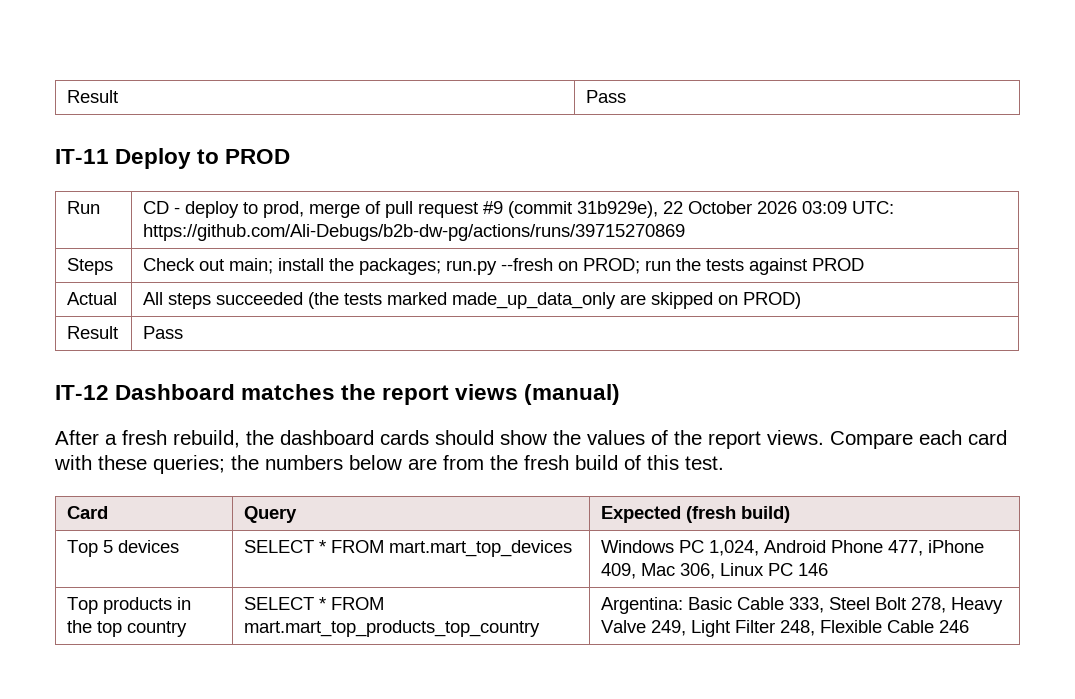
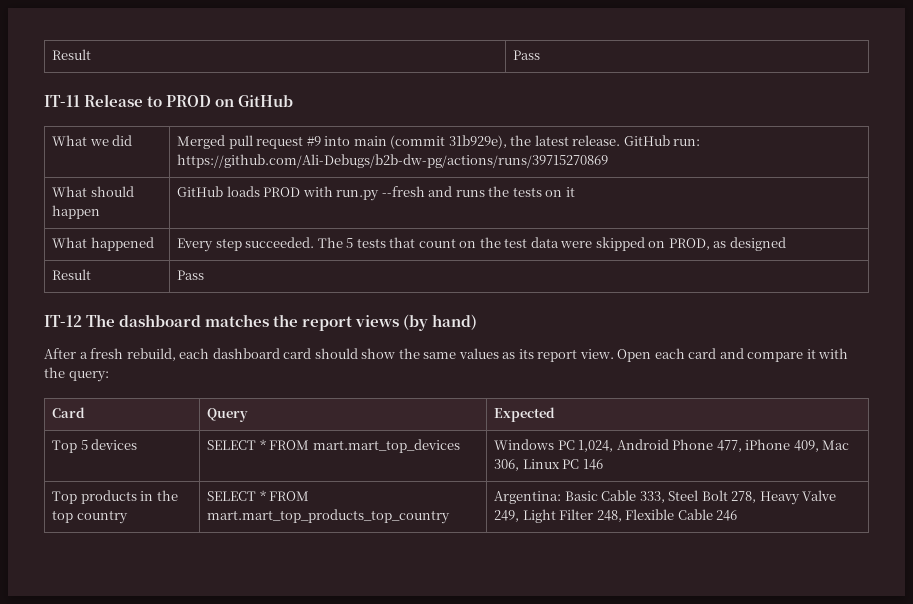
- IT-11 Deploy to PROD
- Run | CD - deploy to prod, merge of pull request #9 (commit 31b929e), 22 October 2026 03:09 UTC: https://github.com/Ali-Debugs/b2b-dw-pg/actions/runs/39715270869
- Steps | Check out main; install the packages; run.py --fresh on PROD; run the tests against PROD
- Actual | All steps succeeded (the tests marked made_up_data_only are skipped on PROD)
+ IT-11 Release to PROD on GitHub
+ What we did | Merged pull request #9 into main (commit 31b929e), the latest release. GitHub run: https://github.com/Ali-Debugs/b2b-dw-pg/actions/runs/39715270869
+ What should happen | GitHub loads PROD with run.py --fresh and runs the tests on it
+ What happened | Every step succeeded. The 5 tests that count on the test data were skipped on PROD, as designed
- IT-12 Dashboard matches the report views (manual)
+ IT-12 The dashboard matches the report views (by hand)
- After a fresh rebuild, the dashboard cards should show the values of the report views. Compare each card with these queries; the numbers below are from the fresh build of this test.
+ After a fresh rebuild, each dashboard card should show the same values as its report view. Open each card and compare it with the query:
- Card | Query | Expected (fresh build)
+ Card | Query | Expected

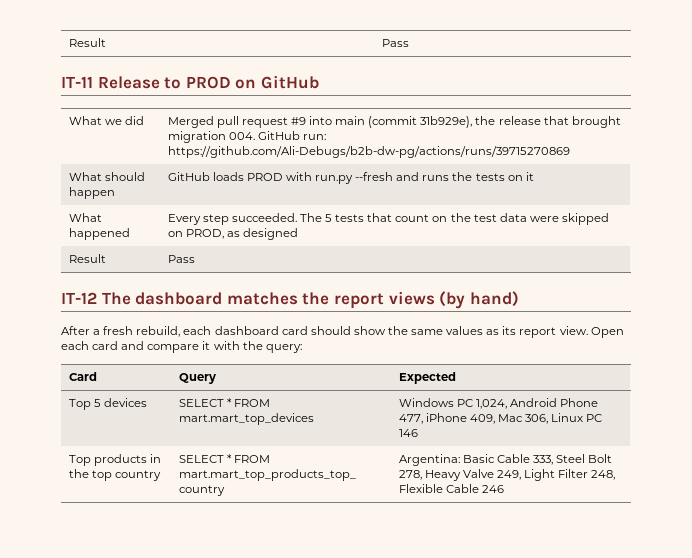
- What we did | Merged pull request #9 into main (commit 31b929e), the latest release. GitHub run: https://github.com/Ali-Debugs/b2b-dw-pg/actions/runs/39715270869
+ What we did | Merged pull request #9 into main (commit 31b929e), the release that brought migration 004. GitHub run: https://github.com/Ali-Debugs/b2b-dw-pg/actions/runs/39715270869

